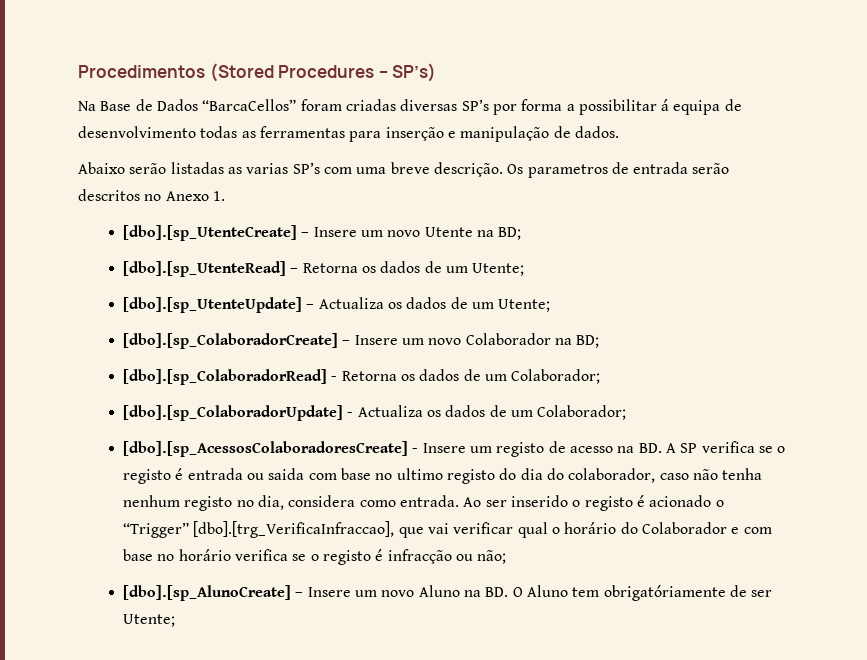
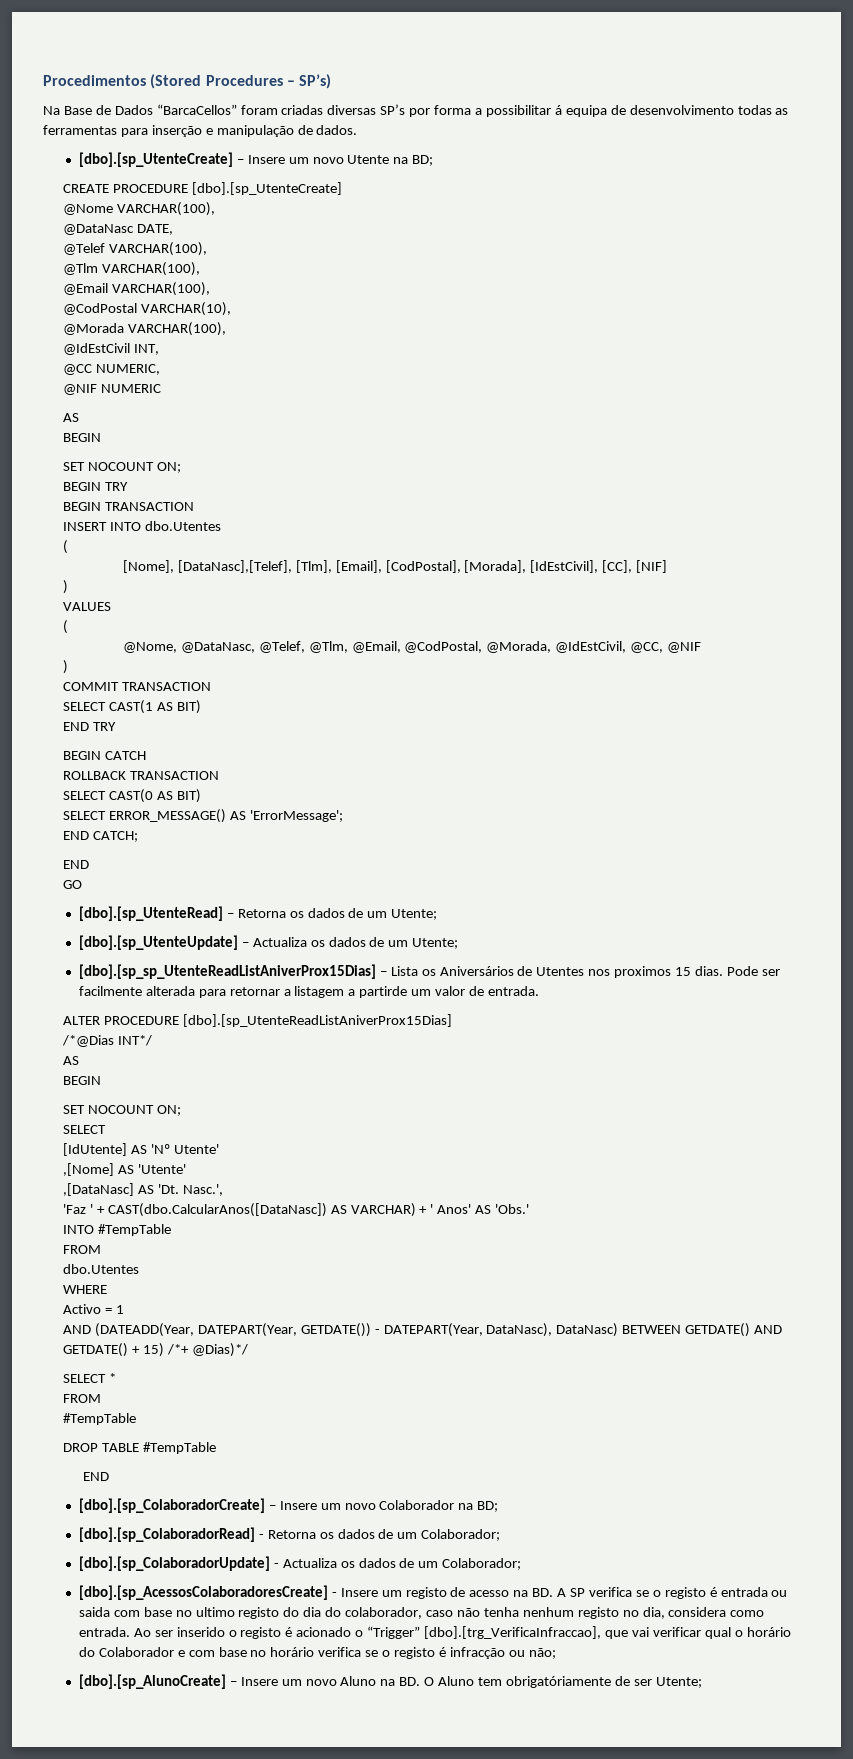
- Abaixo serão listadas as varias SP’s com uma breve descrição. Os parametros de entrada serão descritos no Anexo 1.
+ CREATE PROCEDURE [dbo].[sp_UtenteCreate]
+ @Nome VARCHAR(100),
+ @DataNasc DATE,
+ @Telef VARCHAR(100),
+ @Tlm VARCHAR(100),
+ @Email VARCHAR(100),
+ @CodPostal VARCHAR(10),
+ @Morada VARCHAR(100),
+ @IdEstCivil INT,
+ @CC NUMERIC,
+ @NIF NUMERIC
+ AS
+ BEGIN
+ SET NOCOUNT ON;
+ BEGIN TRY
+ BEGIN TRANSACTION
+ INSERT INTO dbo.Utentes
+ (
+ [Nome], [DataNasc],[Telef], [Tlm], [Email], [CodPostal], [Morada], [IdEstCivil], [CC], [NIF]
+ )
+ VALUES
+ (
+ @Nome, @DataNasc, @Telef, @Tlm, @Email, @CodPostal, @Morada, @IdEstCivil, @CC, @NIF
+ )
+ COMMIT TRANSACTION
+ SELECT CAST(1 AS BIT)
+ END TRY
+ BEGIN CATCH
+ ROLLBACK TRANSACTION
+ SELECT CAST(0 AS BIT)
+ SELECT ERROR_MESSAGE() AS 'ErrorMessage';
+ END CATCH;
+ END
+ GO
+ [dbo].[sp_sp_UtenteReadListAniverProx15Dias] – Lista os Aniversários de Utentes nos proximos 15 dias. Pode ser facilmente alterada para retornar a listagem a partirde um valor de entrada.
+ ALTER PROCEDURE [dbo].[sp_UtenteReadListAniverProx15Dias]
+ /*@Dias INT*/
+ AS
+ BEGIN
+ SET NOCOUNT ON;
+ SELECT
+ [IdUtente] AS 'Nº Utente'
+ ,[Nome] AS 'Utente'
+ ,[DataNasc] AS 'Dt. Nasc.',
+ 'Faz ' + CAST(dbo.CalcularAnos([DataNasc]) AS VARCHAR) + ' Anos' AS 'Obs.'
+ INTO #TempTable
+ FROM
+ dbo.Utentes
+ WHERE
+ Activo = 1
+ AND (DATEADD(Year, DATEPART(Year, GETDATE()) - DATEPART(Year, DataNasc), DataNasc) BETWEEN GETDATE() AND GETDATE() + 15) /*+ @Dias)*/
+ SELECT *
+ FROM
+ #TempTable
+ DROP TABLE #TempTable
+ END

